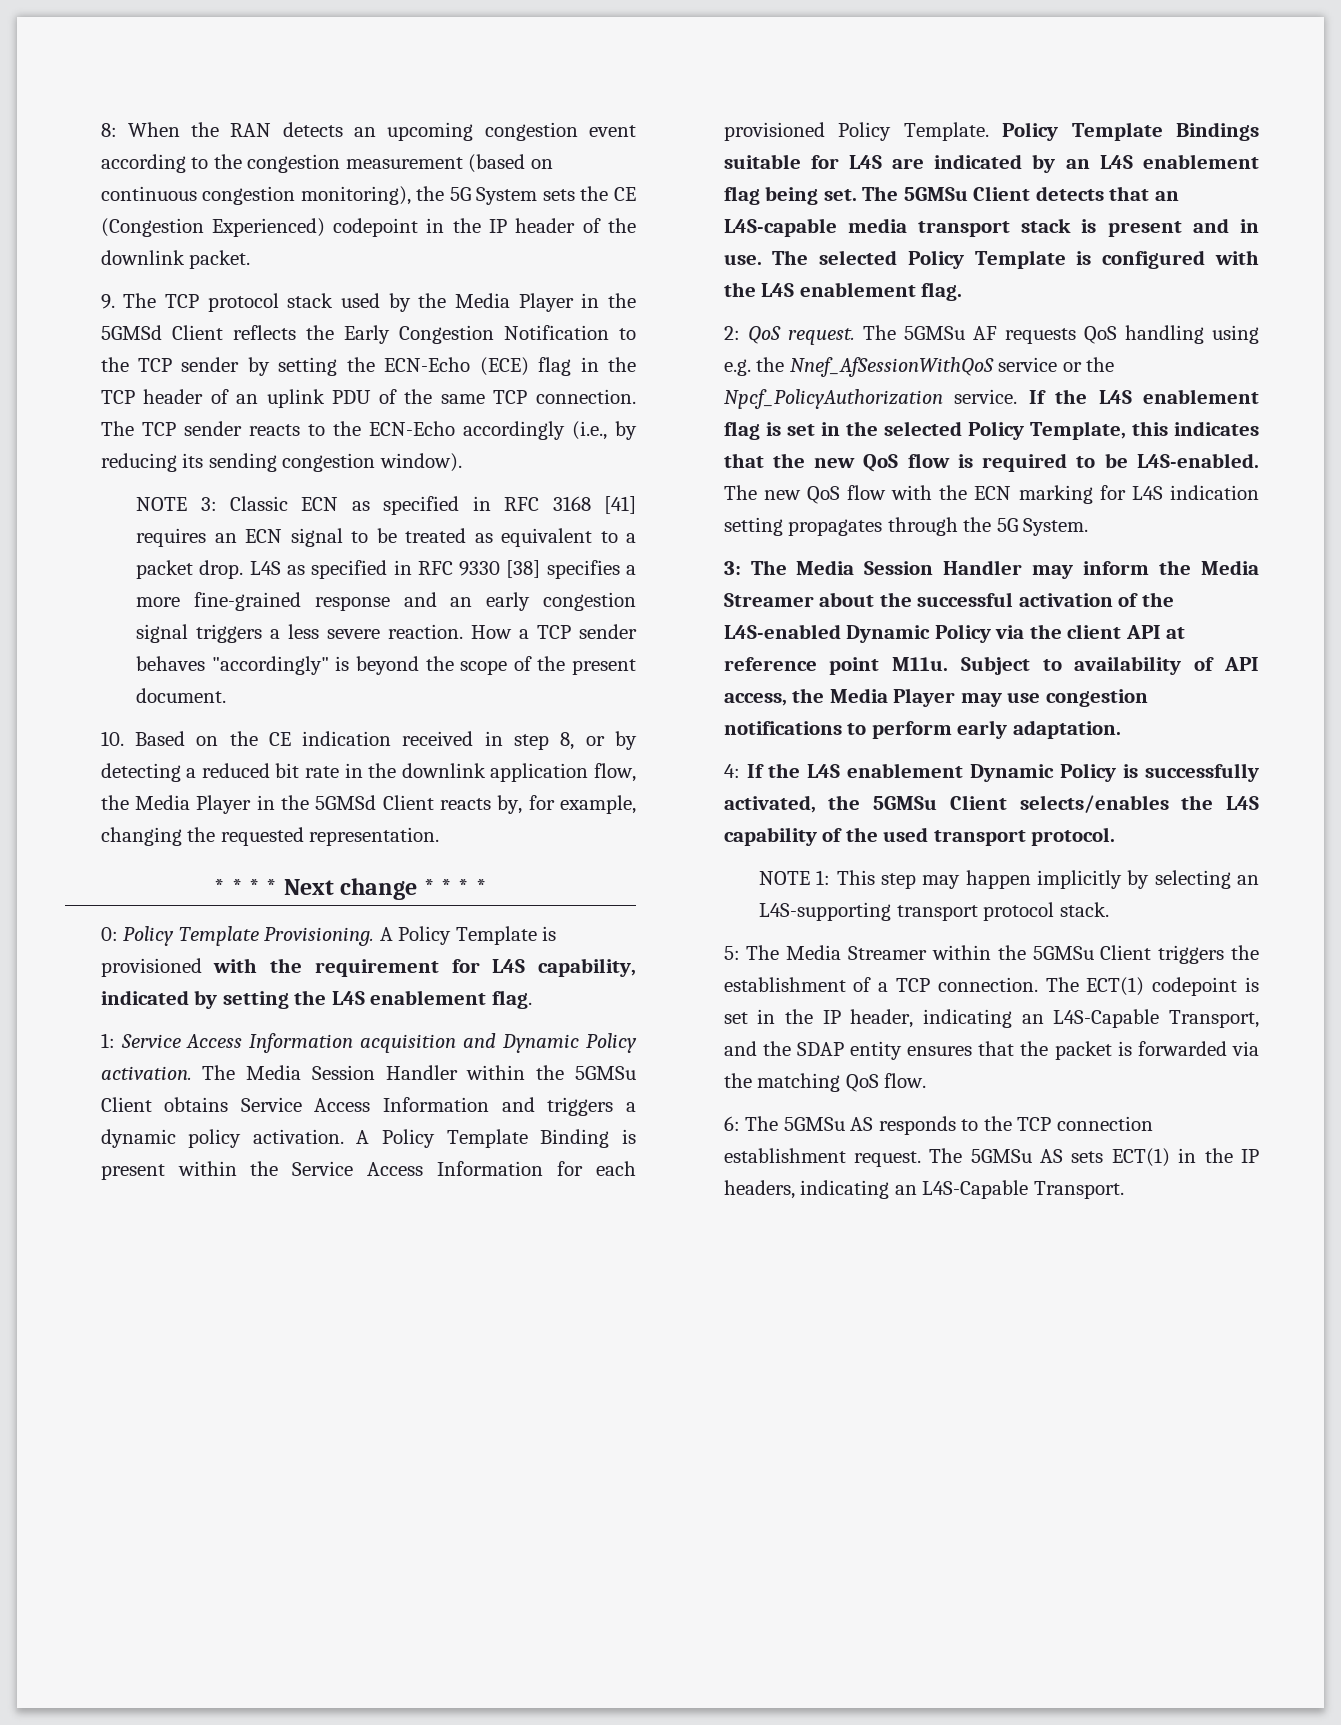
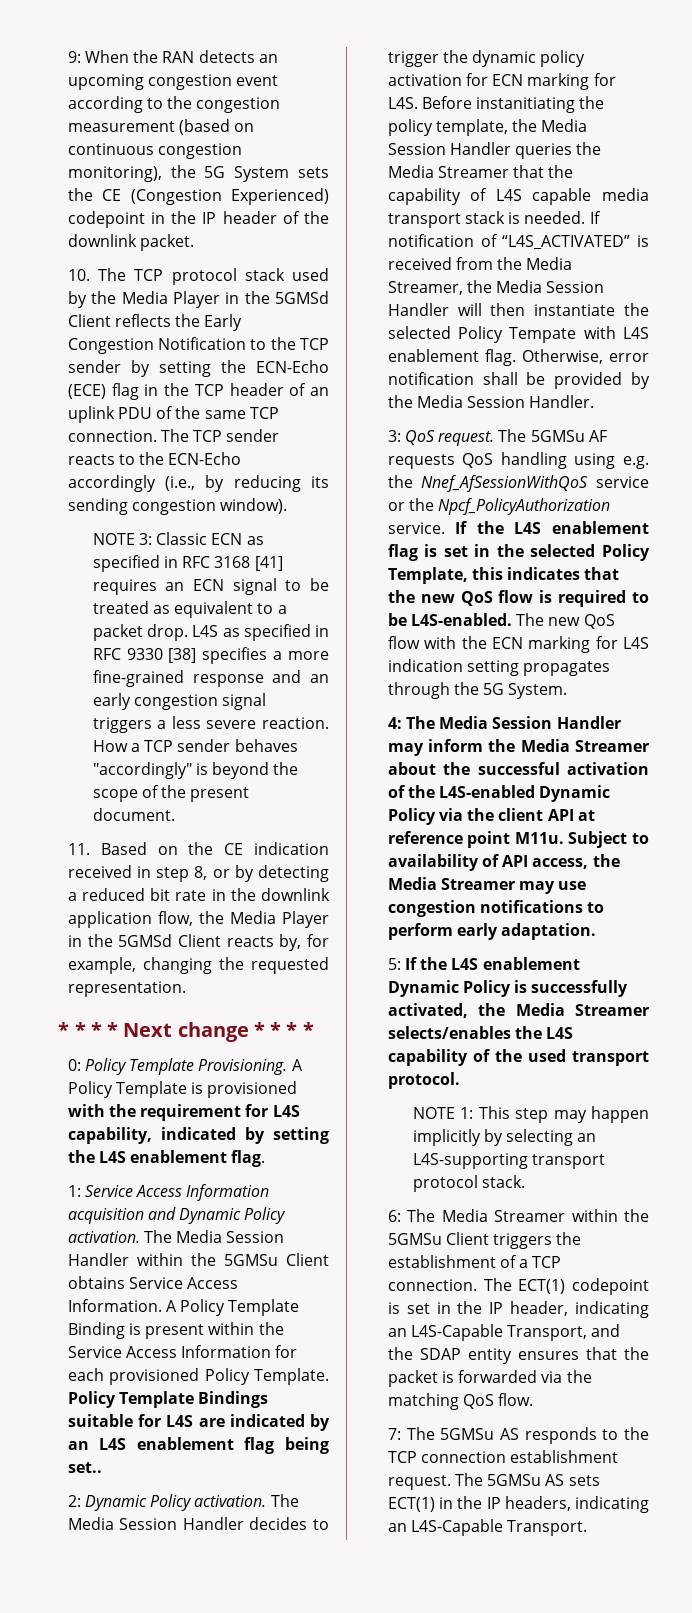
- 8: When the RAN detects an upcoming congestion event according to the congestion measurement (based on continuous congestion monitoring), the 5G System sets the CE (Congestion Experienced) codepoint in the IP header of the downlink packet.
+ 9: When the RAN detects an upcoming congestion event according to the congestion measurement (based on continuous congestion monitoring), the 5G System sets the CE (Congestion Experienced) codepoint in the IP header of the downlink packet.
- 9. The TCP protocol stack used by the Media Player in the 5GMSd Client reflects the Early Congestion Notification to the TCP sender by setting the ECN-Echo (ECE) flag in the TCP header of an uplink PDU of the same TCP connection.
+ 10. The TCP protocol stack used by the Media Player in the 5GMSd Client reflects the Early Congestion Notification to the TCP sender by setting the ECN-Echo (ECE) flag in the TCP header of an uplink PDU of the same TCP connection.
- 10. Based on the CE indication received in step 8, or by detecting a reduced bit rate in the downlink application flow, the Media Player in the 5GMSd Client reacts by, for example, changing the requested representation.
+ 11. Based on the CE indication received in step 8, or by detecting a reduced bit rate in the downlink application flow, the Media Player in the 5GMSd Client reacts by, for example, changing the requested representation.
- The Media Session Handler within the 5GMSu Client obtains Service Access Information and triggers a dynamic policy activation.
+ The Media Session Handler within the 5GMSu Client obtains Service Access Information.
- Policy Template Bindings suitable for L4S are indicated by an L4S enablement flag being set. The 5GMSu Client detects that an L4S-capable media transport stack is present and in use. The selected Policy Template is configured with the L4S enablement flag.
- 2: QoS request.
+ Policy Template Bindings suitable for L4S are indicated by an L4S enablement flag being set..
+ 2: Dynamic Policy activation. The Media Session Handler decides to trigger the dynamic policy activation for ECN marking for L4S. Before instanitiating the policy template, the Media Session Handler queries the Media Streamer that the capability of L4S capable media transport stack is needed. If notification of “L4S_ACTIVATED” is received from the Media Streamer, the Media Session Handler will then instantiate the selected Policy Tempate with L4S enablement flag. Otherwise, error notification shall be provided by the Media Session Handler.
+ 3: QoS request.
- 3: The Media Session Handler may inform the Media Streamer about the successful activation of the L4S-enabled Dynamic Policy via the client API at reference point M11u.
+ 4: The Media Session Handler may inform the Media Streamer about the successful activation of the L4S-enabled Dynamic Policy via the client API at reference point M11u.
- Subject to availability of API access, the Media Player may use congestion notifications to perform early adaptation.
+ Subject to availability of API access, the Media Streamer may use congestion notifications to perform early adaptation.
- 4: If the L4S enablement Dynamic Policy is successfully activated, the 5GMSu Client selects/enables the L4S capability of the used transport protocol.
+ 5: If the L4S enablement Dynamic Policy is successfully activated, the Media Streamer selects/enables the L4S capability of the used transport protocol.
- 5: The Media Streamer within the 5GMSu Client triggers the establishment of a TCP connection.
+ 6: The Media Streamer within the 5GMSu Client triggers the establishment of a TCP connection.
- 6: The 5GMSu AS responds to the TCP connection establishment request.
+ 7: The 5GMSu AS responds to the TCP connection establishment request.

